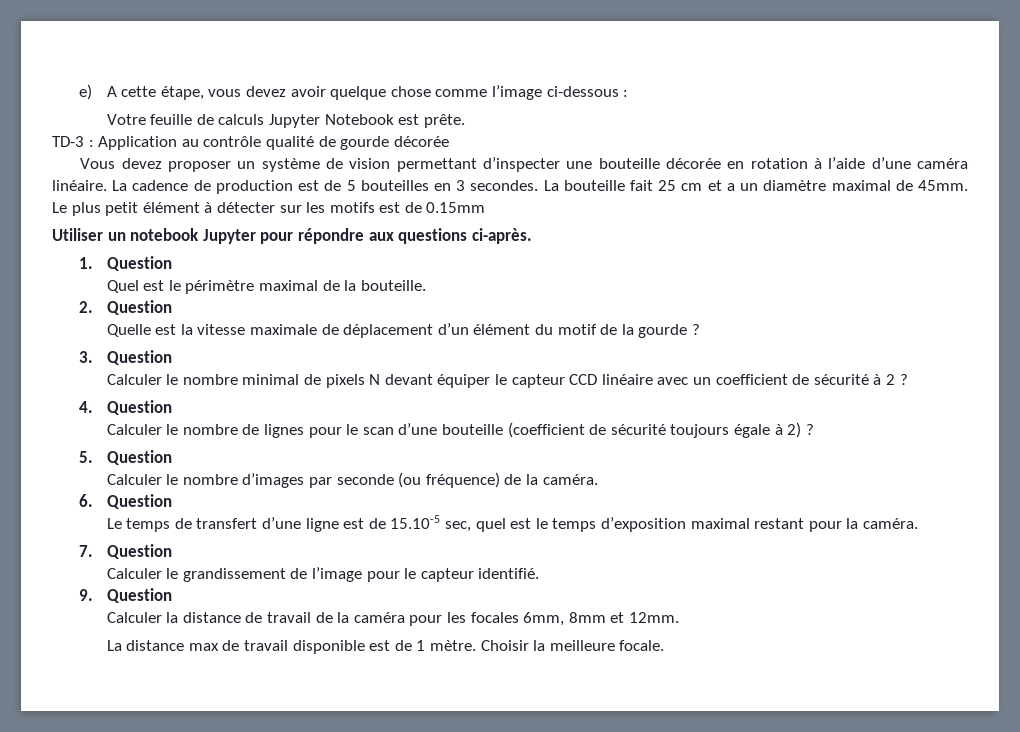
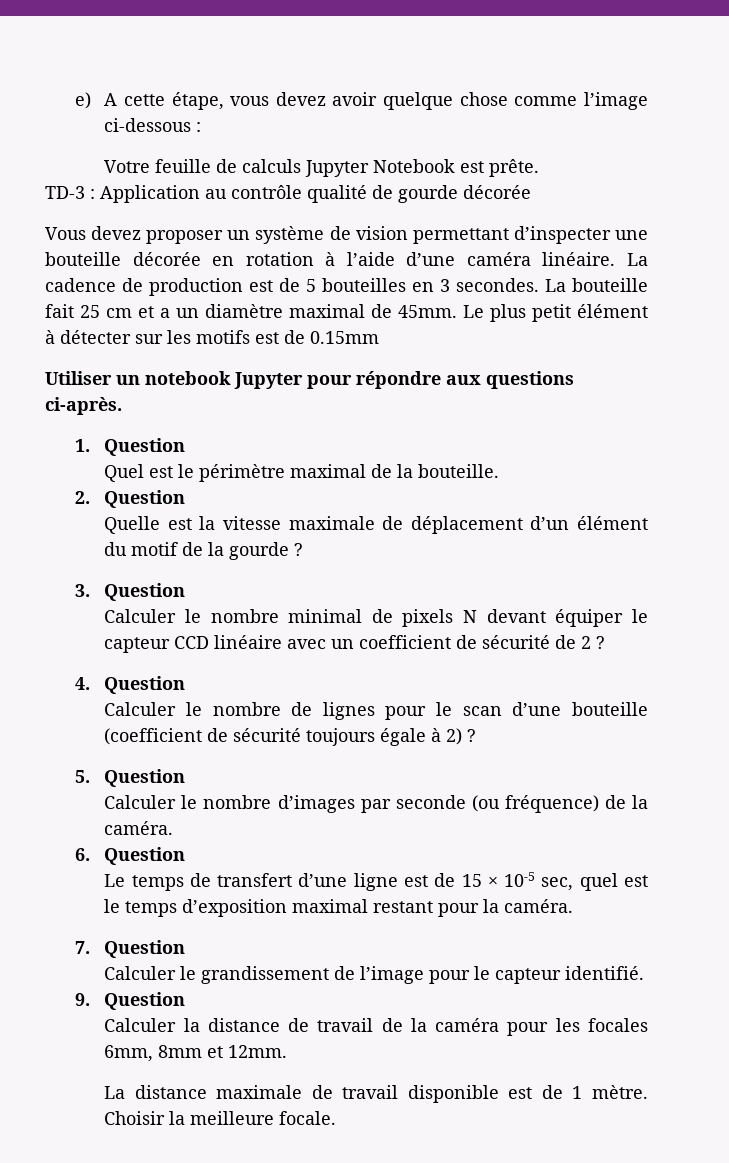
- Calculer le nombre minimal de pixels N devant équiper le capteur CCD linéaire avec un coefficient de sécurité à 2 ?
+ Calculer le nombre minimal de pixels N devant équiper le capteur CCD linéaire avec un coefficient de sécurité de 2 ?
- Le temps de transfert d’une ligne est de 15.10-5 sec, quel est le temps d’exposition maximal restant pour la caméra.
+ Le temps de transfert d’une ligne est de 15 × 10-5 sec, quel est le temps d’exposition maximal restant pour la caméra.
- La distance max de travail disponible est de 1 mètre.
+ La distance maximale de travail disponible est de 1 mètre.

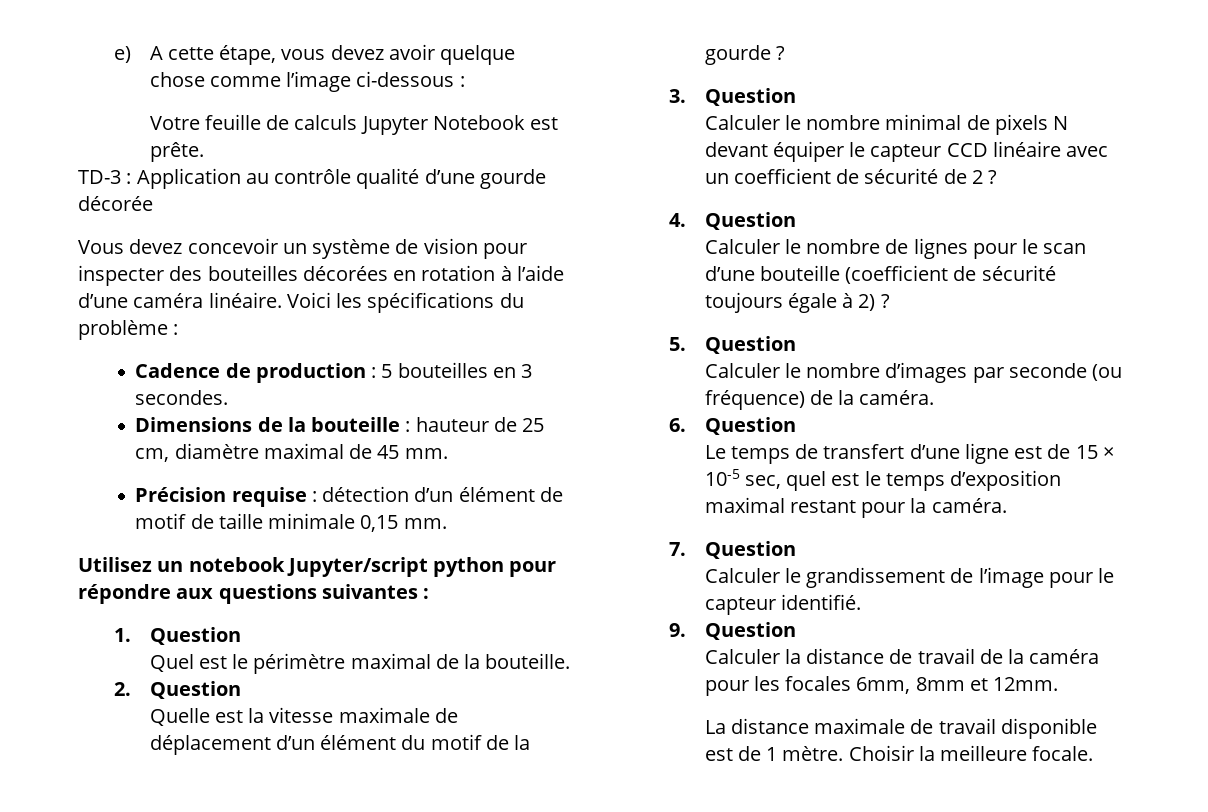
- TD-3 : Application au contrôle qualité de gourde décorée
+ TD-3 : Application au contrôle qualité d’une gourde décorée
- Vous devez proposer un système de vision permettant d’inspecter une bouteille décorée en rotation à l’aide d’une caméra linéaire.
+ Vous devez concevoir un système de vision pour inspecter des bouteilles décorées en rotation à l’aide d’une caméra linéaire.
- La cadence de production est de 5 bouteilles en 3 secondes. La bouteille fait 25 cm et a un diamètre maximal de 45mm. Le plus petit élément à détecter sur les motifs est de 0.15mm
- Utiliser un notebook Jupyter pour répondre aux questions ci-après.
+ Voici les spécifications du problème :
+ Cadence de production : 5 bouteilles en 3 secondes.
+ Dimensions de la bouteille : hauteur de 25 cm, diamètre maximal de 45 mm.
+ Précision requise : détection d’un élément de motif de taille minimale 0,15 mm.
+ Utilisez un notebook Jupyter/script python pour répondre aux questions suivantes :

